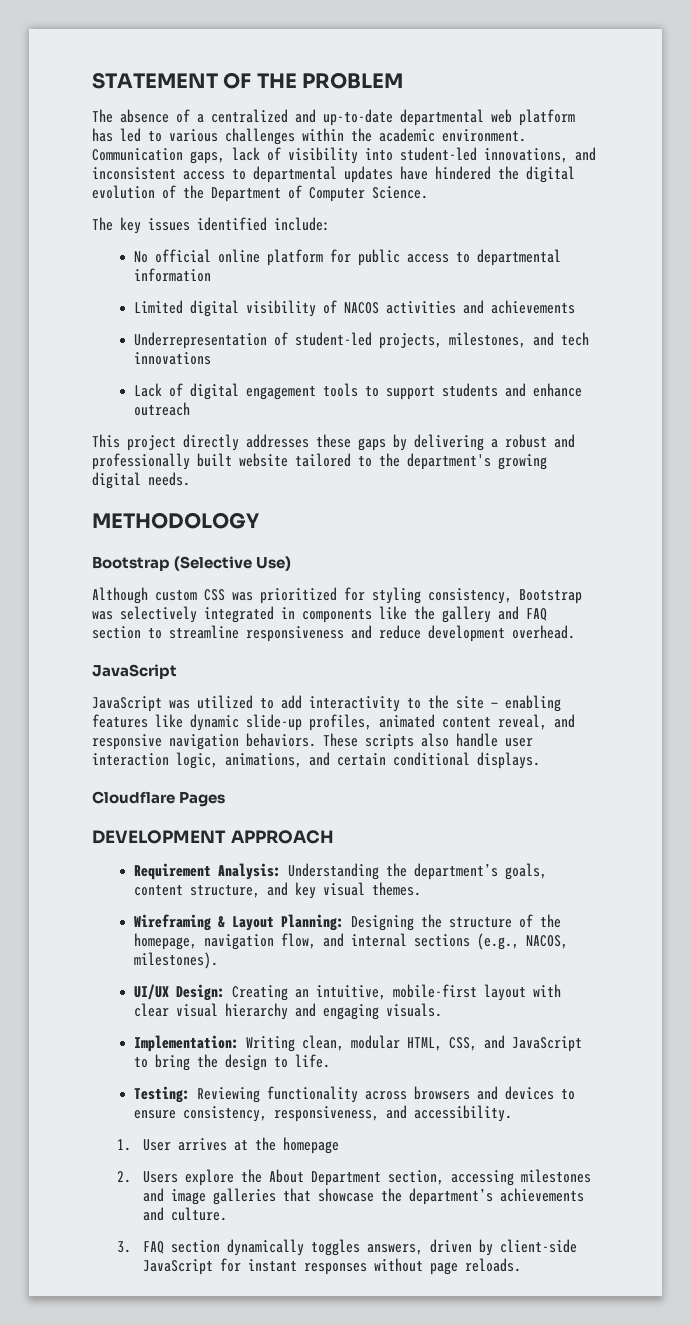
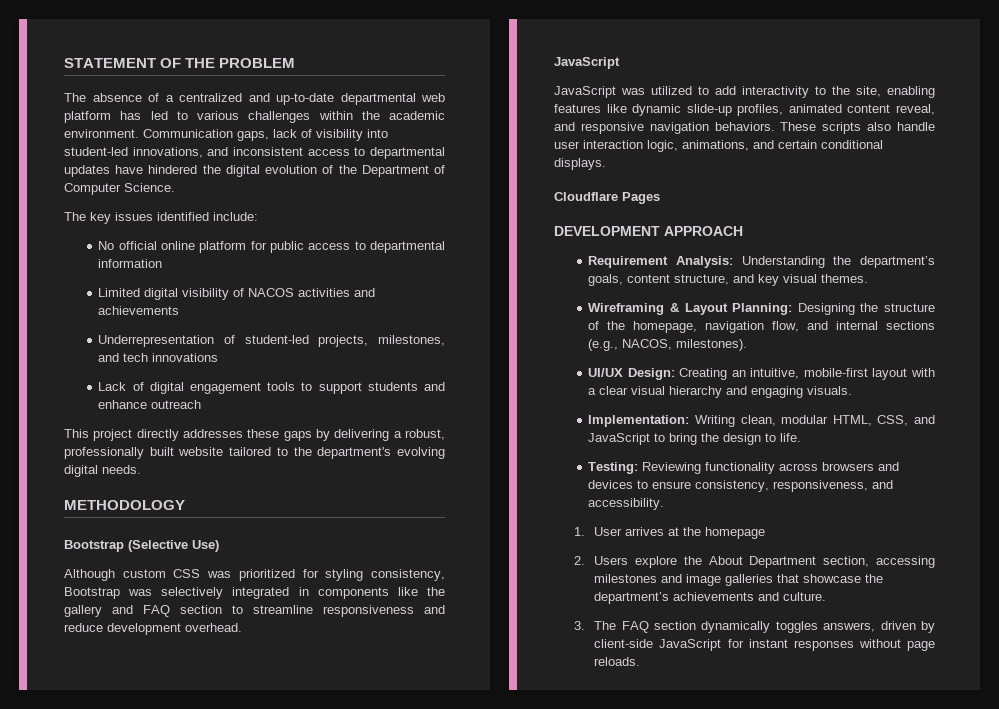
- This project directly addresses these gaps by delivering a robust and professionally built website tailored to the department's growing digital needs.
+ This project directly addresses these gaps by delivering a robust, professionally built website tailored to the department's evolving digital needs.
- JavaScript was utilized to add interactivity to the site — enabling features like dynamic slide-up profiles, animated content reveal, and responsive navigation behaviors.
+ JavaScript was utilized to add interactivity to the site, enabling features like dynamic slide-up profiles, animated content reveal, and responsive navigation behaviors.
- UI/UX Design: Creating an intuitive, mobile-first layout with clear visual hierarchy and engaging visuals.
+ UI/UX Design: Creating an intuitive, mobile-first layout with a clear visual hierarchy and engaging visuals.
- 3. FAQ section dynamically toggles answers, driven by client-side JavaScript for instant responses without page reloads.
+ 3. The FAQ section dynamically toggles answers, driven by client-side JavaScript for instant responses without page reloads.

